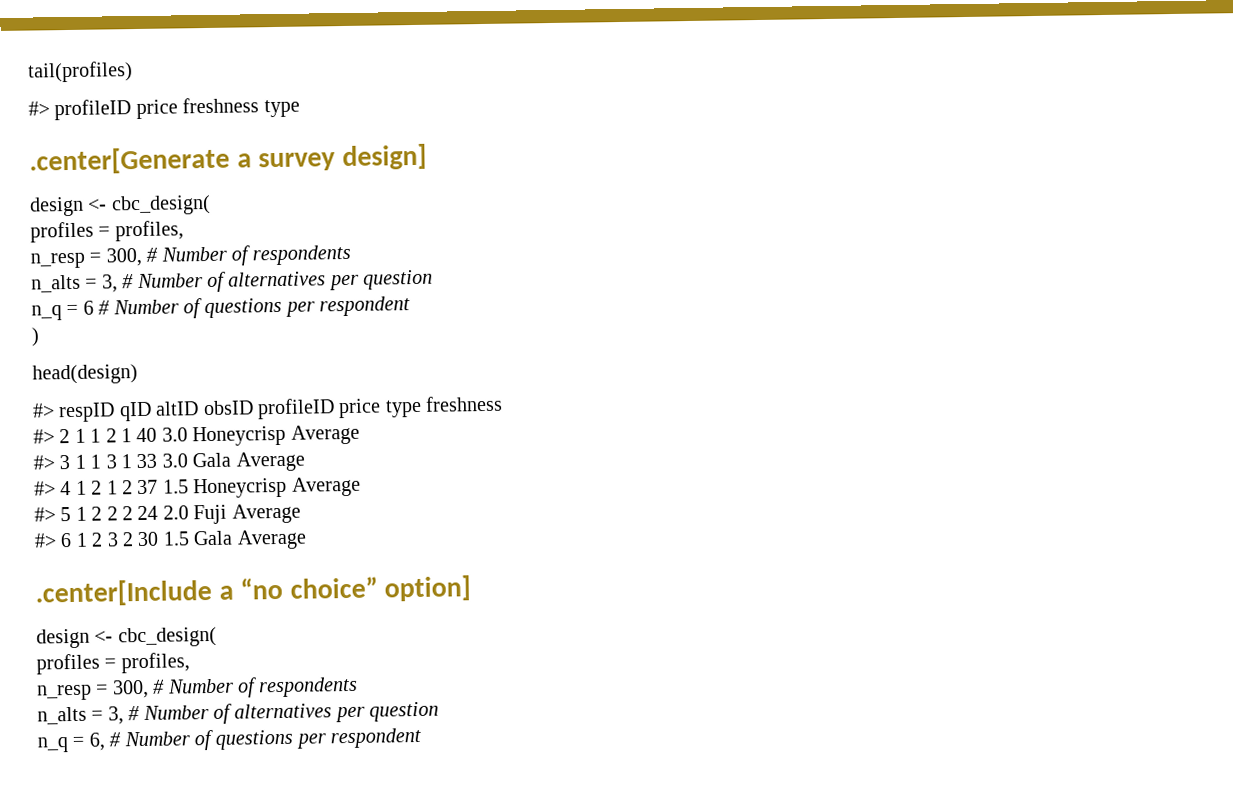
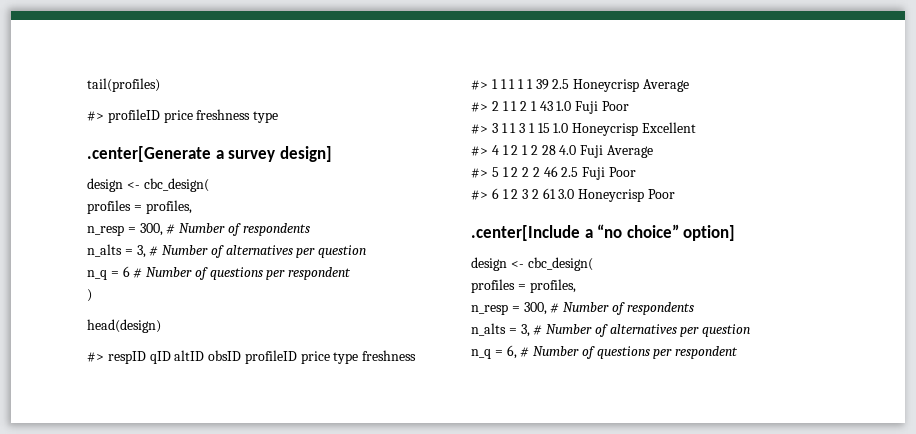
+ #> 1 1 1 1 1 39 2.5 Honeycrisp Average
- #> 2 1 1 2 1 40 3.0 Honeycrisp Average
+ #> 2 1 1 2 1 43 1.0 Fuji Poor
- #> 3 1 1 3 1 33 3.0 Gala Average
+ #> 3 1 1 3 1 15 1.0 Honeycrisp Excellent
- #> 4 1 2 1 2 37 1.5 Honeycrisp Average
+ #> 4 1 2 1 2 28 4.0 Fuji Average
- #> 5 1 2 2 2 24 2.0 Fuji Average
+ #> 5 1 2 2 2 46 2.5 Fuji Poor
- #> 6 1 2 3 2 30 1.5 Gala Average
+ #> 6 1 2 3 2 61 3.0 Honeycrisp Poor

